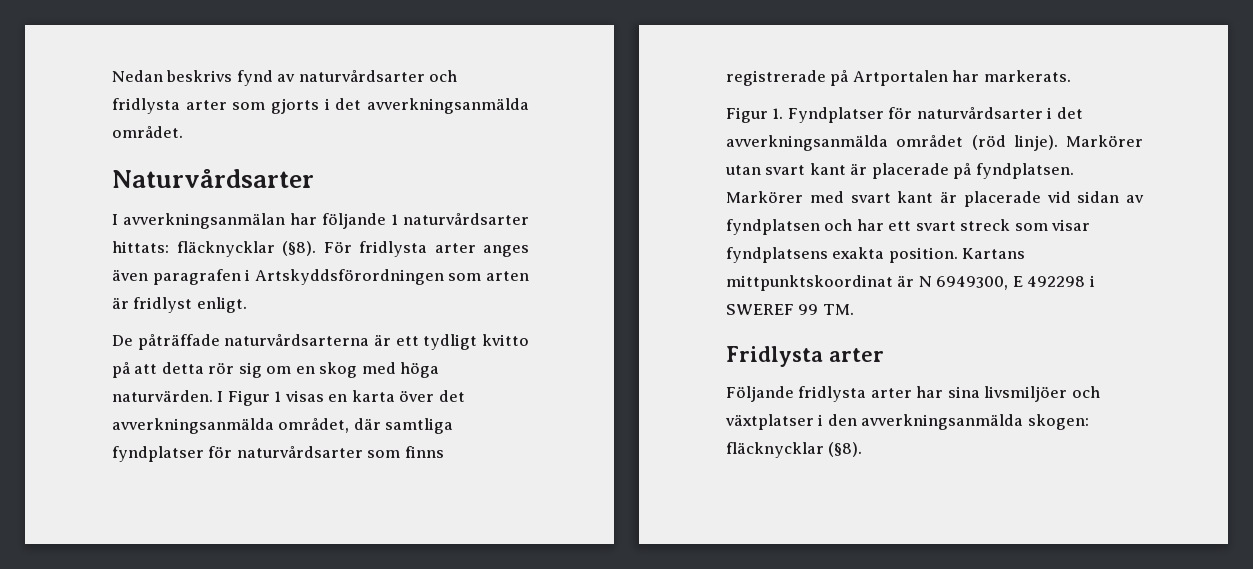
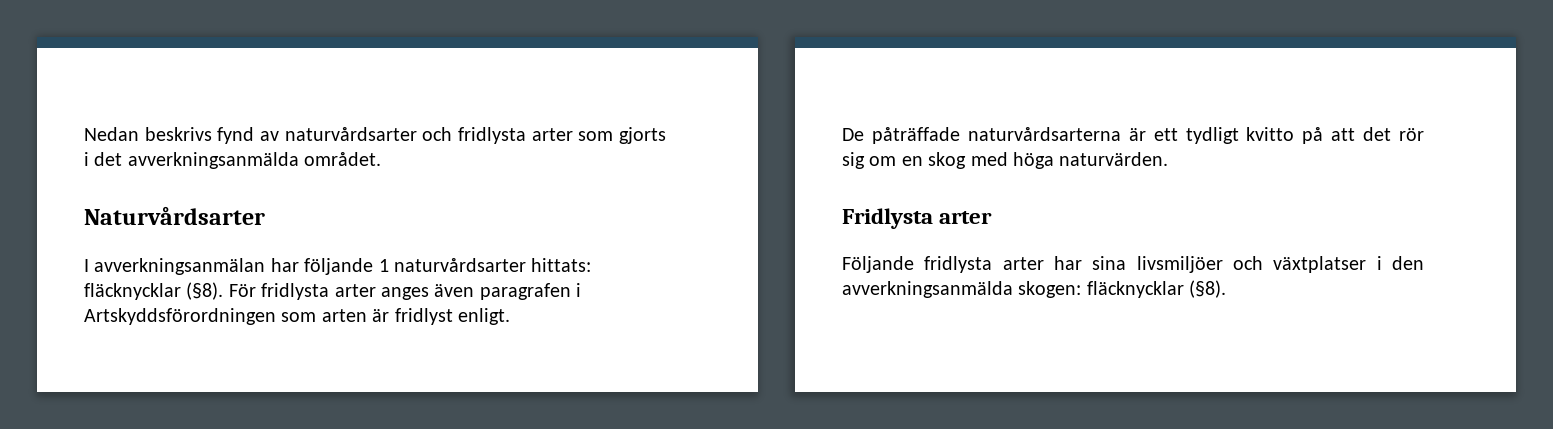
- De påträffade naturvårdsarterna är ett tydligt kvitto på att detta rör sig om en skog med höga naturvärden. I Figur 1 visas en karta över det avverkningsanmälda området, där samtliga fyndplatser för naturvårdsarter som finns registrerade på Artportalen har markerats.
- Figur 1. Fyndplatser för naturvårdsarter i det avverkningsanmälda området (röd linje). Markörer utan svart kant är placerade på fyndplatsen. Markörer med svart kant är placerade vid sidan av fyndplatsen och har ett svart streck som visar fyndplatsens exakta position. Kartans mittpunktskoordinat är N 6949300, E 492298 i SWEREF 99 TM.
+ De påträffade naturvårdsarterna är ett tydligt kvitto på att det rör sig om en skog med höga naturvärden.

